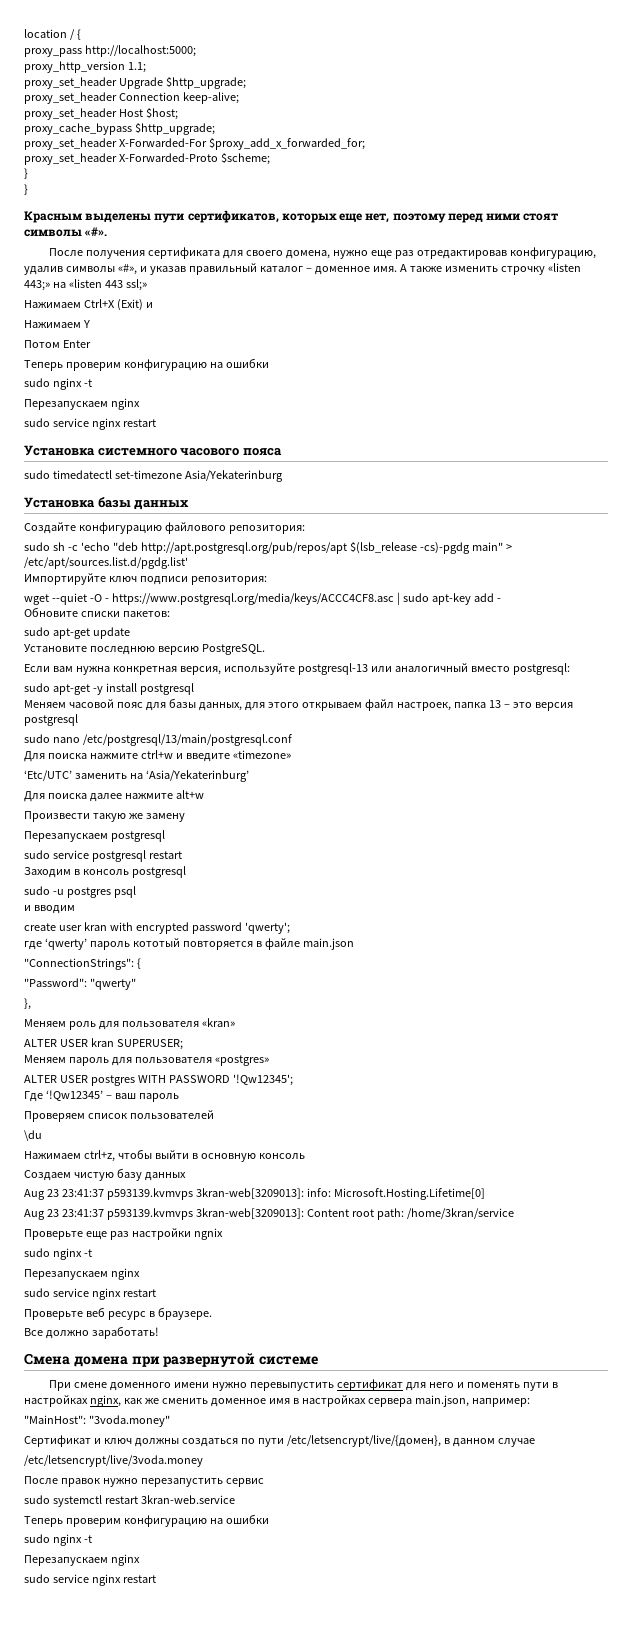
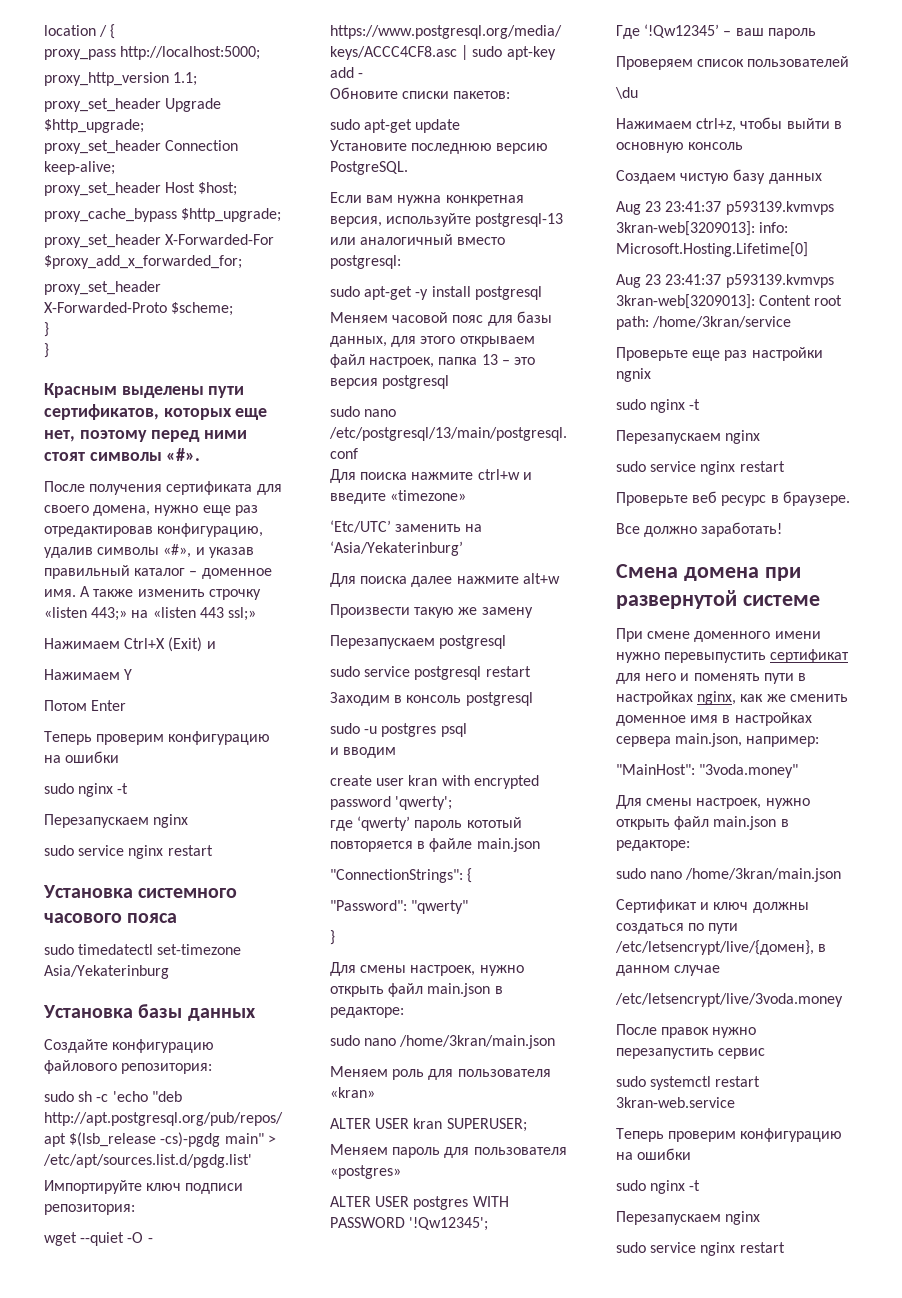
  "Password": "qwerty"
- },
+ }
+ Для смены настроек, нужно открыть файл main.json в редакторе:
+ sudo nano /home/3kran/main.json
  "MainHost": "3voda.money"
+ Для смены настроек, нужно открыть файл main.json в редакторе:
+ sudo nano /home/3kran/main.json

